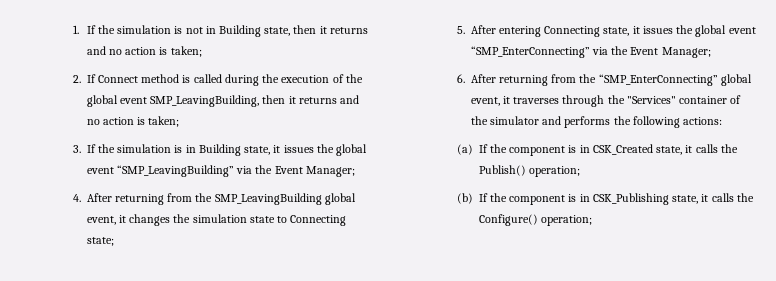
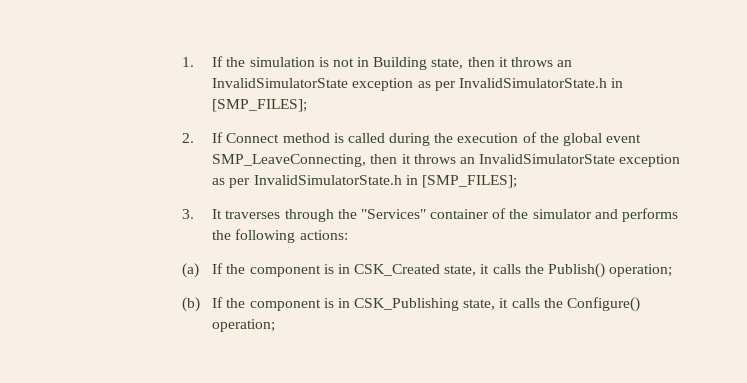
- 1. If the simulation is not in Building state, then it returns and no action is taken;
+ 1. If the simulation is not in Building state, then it throws an InvalidSimulatorState exception as per InvalidSimulatorState.h in [SMP_FILES];
- 2. If Connect method is called during the execution of the global event SMP_LeavingBuilding, then it returns and no action is taken;
- 3. If the simulation is in Building state, it issues the global event “SMP_LeavingBuilding” via the Event Manager;
- 4. After returning from the SMP_LeavingBuilding global event, it changes the simulation state to Connecting state;
- 5. After entering Connecting state, it issues the global event “SMP_EnterConnecting” via the Event Manager;
- 6. After returning from the “SMP_EnterConnecting” global event, it traverses through the "Services" container of the simulator and performs the following actions:
+ 2. If Connect method is called during the execution of the global event SMP_LeaveConnecting, then it throws an InvalidSimulatorState exception as per InvalidSimulatorState.h in [SMP_FILES];
+ 3. It traverses through the "Services" container of the simulator and performs the following actions:

